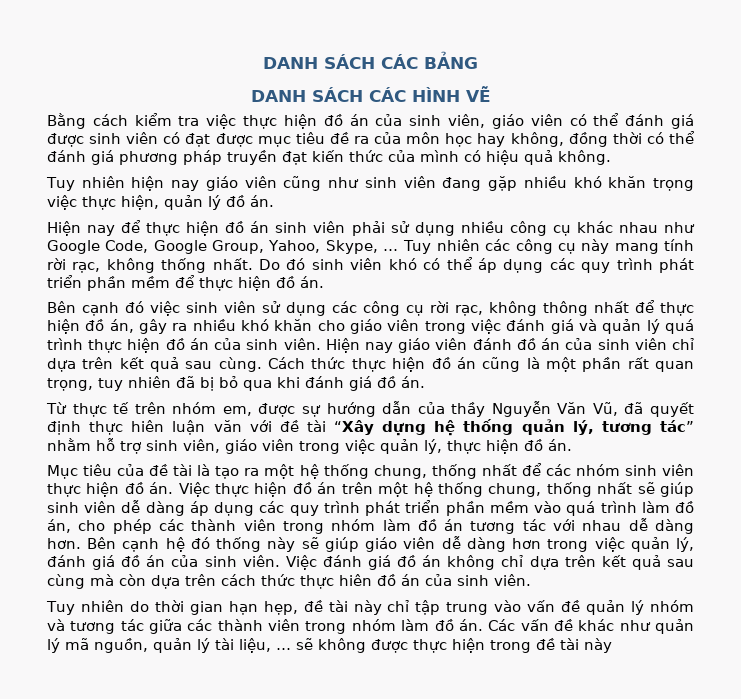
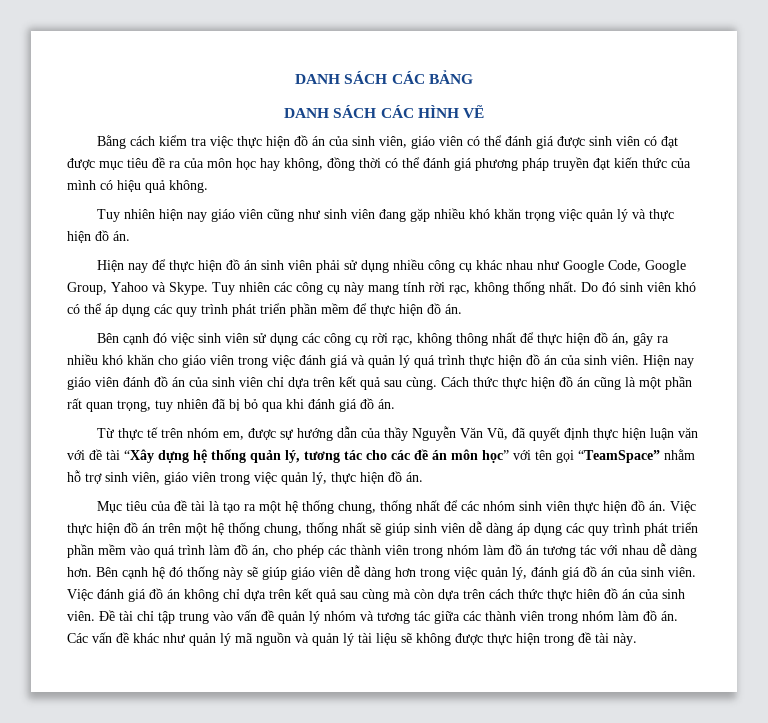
- Tuy nhiên hiện nay giáo viên cũng như sinh viên đang gặp nhiều khó khăn trọng việc thực hiện, quản lý đồ án.
+ Tuy nhiên hiện nay giáo viên cũng như sinh viên đang gặp nhiều khó khăn trọng việc quản lý và thực hiện đồ án.
- Hiện nay để thực hiện đồ án sinh viên phải sử dụng nhiều công cụ khác nhau như Google Code, Google Group, Yahoo, Skype, …
+ Hiện nay để thực hiện đồ án sinh viên phải sử dụng nhiều công cụ khác nhau như Google Code, Google Group, Yahoo và Skype.
- Từ thực tế trên nhóm em, được sự hướng dẫn của thầy Nguyễn Văn Vũ, đã quyết định thực hiên luận văn với đề tài “Xây dựng hệ thống quản lý, tương tác” nhằm hỗ trợ sinh viên, giáo viên trong việc quản lý, thực hiện đồ án.
+ Từ thực tế trên nhóm em, được sự hướng dẫn của thầy Nguyễn Văn Vũ, đã quyết định thực hiện luận văn với đề tài “Xây dựng hệ thống quản lý, tương tác cho các đề án môn học” với tên gọi “TeamSpace” nhằm hỗ trợ sinh viên, giáo viên trong việc quản lý, thực hiện đồ án.
- Việc đánh giá đồ án không chỉ dựa trên kết quả sau cùng mà còn dựa trên cách thức thực hiên đồ án của sinh viên.
- Tuy nhiên do thời gian hạn hẹp, đề tài này chỉ tập trung vào vấn đề quản lý nhóm và tương tác giữa các thành viên trong nhóm làm đồ án.
+ Việc đánh giá đồ án không chỉ dựa trên kết quả sau cùng mà còn dựa trên cách thức thực hiên đồ án của sinh viên. Đề tài chỉ tập trung vào vấn đề quản lý nhóm và tương tác giữa các thành viên trong nhóm làm đồ án.
- Các vấn đề khác như quản lý mã nguồn, quản lý tài liệu, … sẽ không được thực hiện trong đề tài này
+ Các vấn đề khác như quản lý mã nguồn và quản lý tài liệu sẽ không được thực hiện trong đề tài này.

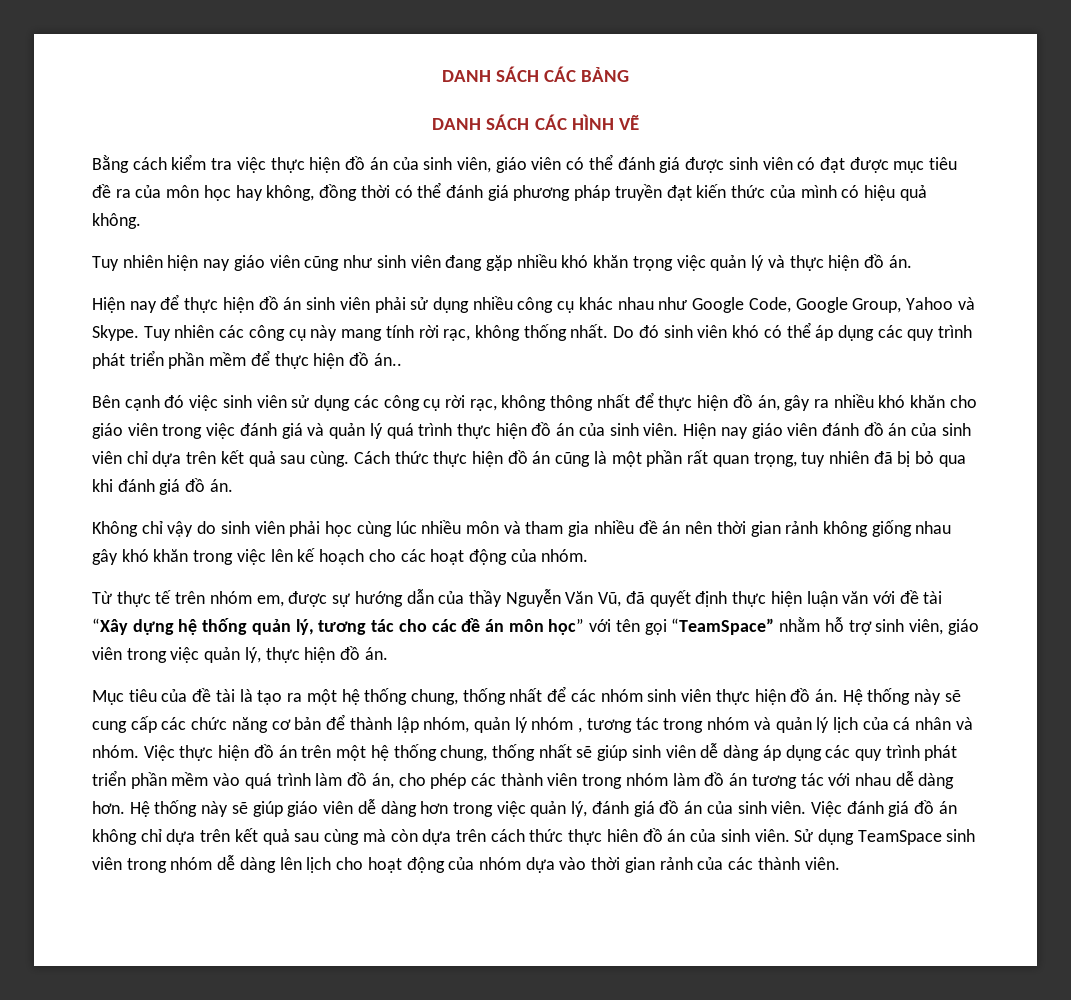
- Do đó sinh viên khó có thể áp dụng các quy trình phát triển phần mềm để thực hiện đồ án.
+ Do đó sinh viên khó có thể áp dụng các quy trình phát triển phần mềm để thực hiện đồ án..
+ Không chỉ vậy do sinh viên phải học cùng lúc nhiều môn và tham gia nhiều đề án nên thời gian rảnh không giống nhau gây khó khăn trong việc lên kế hoạch cho các hoạt động của nhóm.
+ Hệ thống này sẽ cung cấp các chức năng cơ bản để thành lập nhóm, quản lý nhóm , tương tác trong nhóm và quản lý lịch của cá nhân và nhóm.
- Bên cạnh hệ đó thống này sẽ giúp giáo viên dễ dàng hơn trong việc quản lý, đánh giá đồ án của sinh viên.
+ Hệ thống này sẽ giúp giáo viên dễ dàng hơn trong việc quản lý, đánh giá đồ án của sinh viên.
- Đề tài chỉ tập trung vào vấn đề quản lý nhóm và tương tác giữa các thành viên trong nhóm làm đồ án. Các vấn đề khác như quản lý mã nguồn và quản lý tài liệu sẽ không được thực hiện trong đề tài này.
+ Sử dụng TeamSpace sinh viên trong nhóm dễ dàng lên lịch cho hoạt động của nhóm dựa vào thời gian rảnh của các thành viên.

